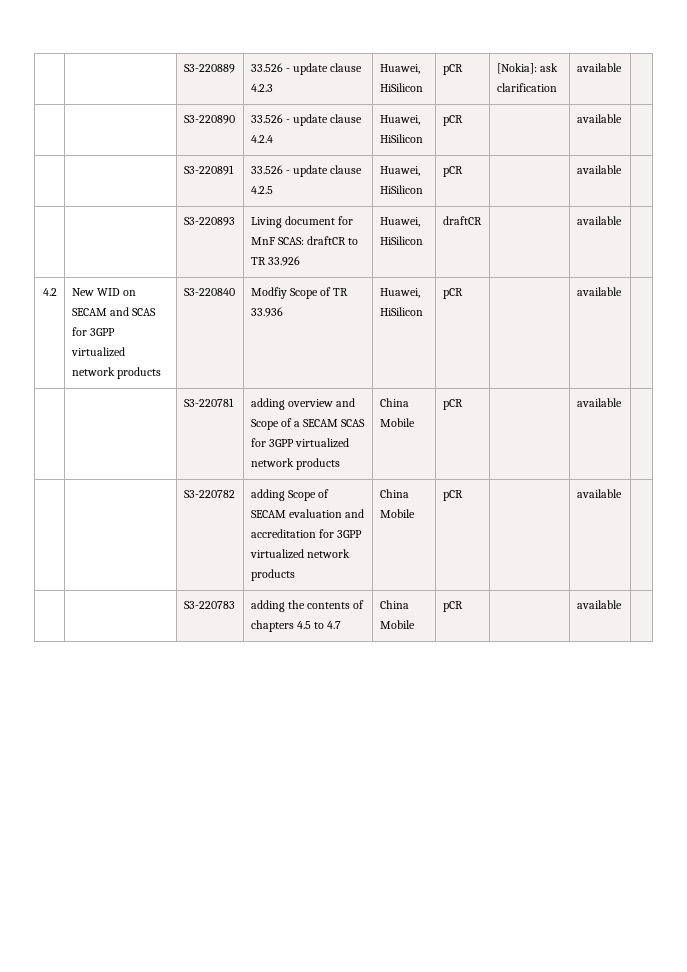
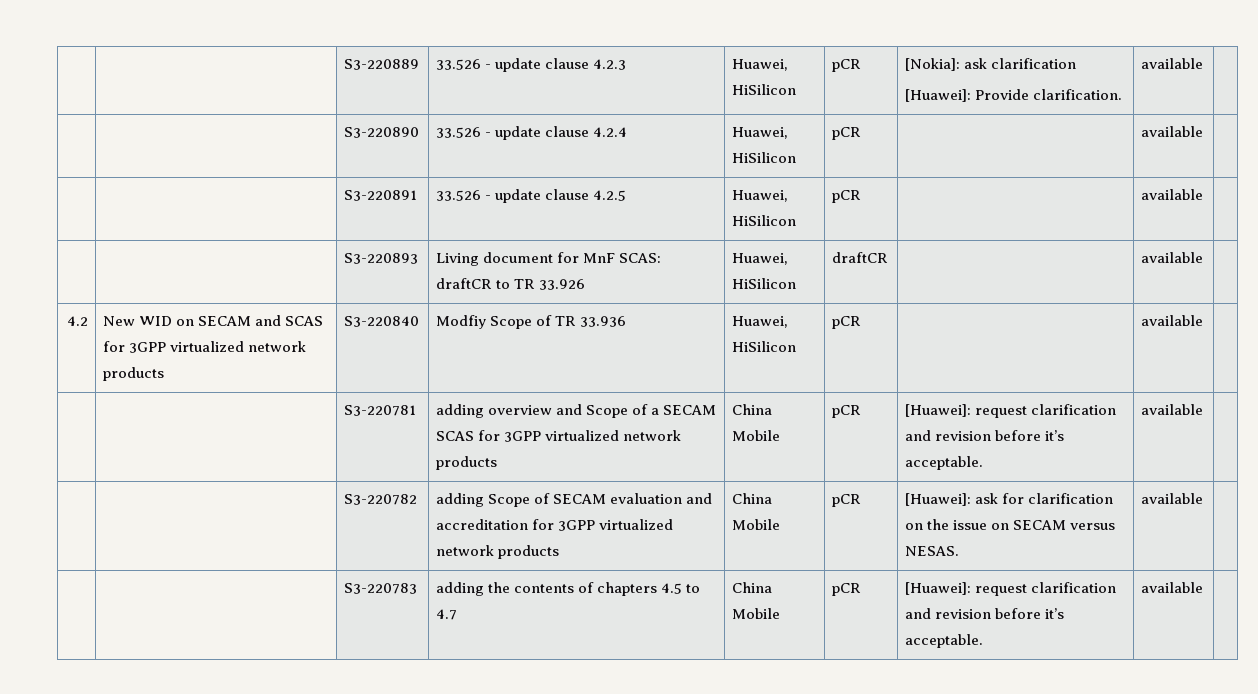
- | | S3-220889 | 33.526 - update clause 4.2.3 | Huawei, HiSilicon | pCR | [Nokia]: ask clarification | available |
+ | | S3-220889 | 33.526 - update clause 4.2.3 | Huawei, HiSilicon | pCR | [Nokia]: ask clarification
+ [Huawei]: Provide clarification. | available |
- | | S3-220781 | adding overview and Scope of a SECAM SCAS for 3GPP virtualized network products | China Mobile | pCR | | available |
+ | | S3-220781 | adding overview and Scope of a SECAM SCAS for 3GPP virtualized network products | China Mobile | pCR | [Huawei]: request clarification and revision before it’s acceptable. | available |
- | | S3-220782 | adding Scope of SECAM evaluation and accreditation for 3GPP virtualized network products | China Mobile | pCR | | available |
+ | | S3-220782 | adding Scope of SECAM evaluation and accreditation for 3GPP virtualized network products | China Mobile | pCR | [Huawei]: ask for clarification on the issue on SECAM versus NESAS. | available |
- | | S3-220783 | adding the contents of chapters 4.5 to 4.7 | China Mobile | pCR | | available |
+ | | S3-220783 | adding the contents of chapters 4.5 to 4.7 | China Mobile | pCR | [Huawei]: request clarification and revision before it’s acceptable. | available |

